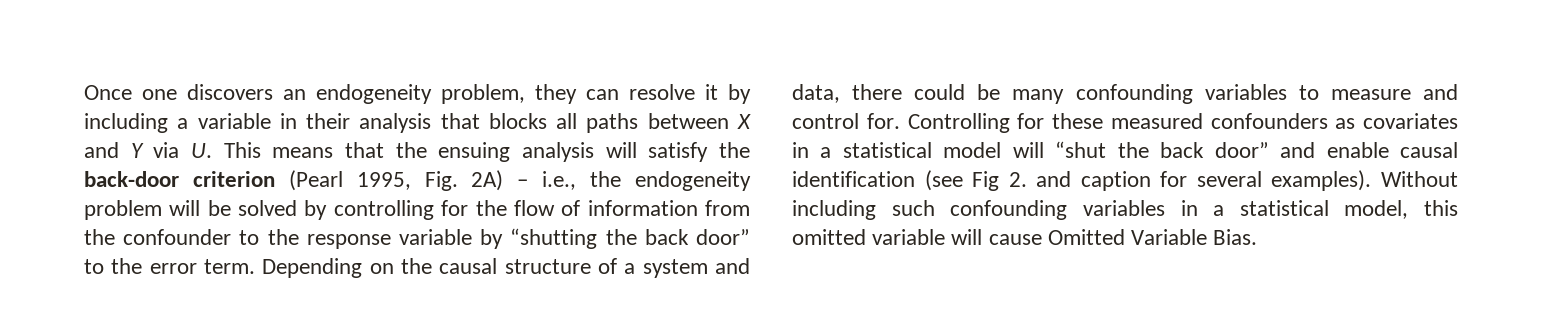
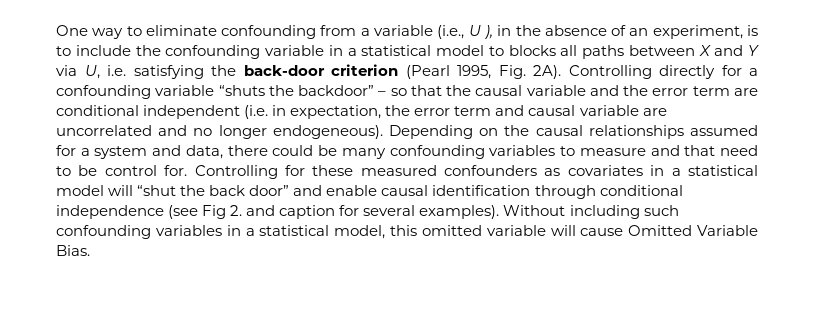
- Once one discovers an endogeneity problem, they can resolve it by including a variable in their analysis that blocks all paths between X and Y via U. This means that the ensuing analysis will satisfy the back-door criterion (Pearl 1995, Fig. 2A) – i.e., the endogeneity problem will be solved by controlling for the flow of information from the confounder to the response variable by “shutting the back door” to the error term.
+ One way to eliminate confounding from a variable (i.e., U ), in the absence of an experiment, is to include the confounding variable in a statistical model to blocks all paths between X and Y via U, i.e. satisfying the back-door criterion (Pearl 1995, Fig. 2A). Controlling directly for a confounding variable “shuts the backdoor” – so that the causal variable and the error term are conditional independent (i.e. in expectation, the error term and causal variable are uncorrelated and no longer endogeneous).
- Depending on the causal structure of a system and data, there could be many confounding variables to measure and control for.
+ Depending on the causal relationships assumed for a system and data, there could be many confounding variables to measure and that need to be control for.
- Controlling for these measured confounders as covariates in a statistical model will “shut the back door” and enable causal identification (see Fig 2. and caption for several examples).
+ Controlling for these measured confounders as covariates in a statistical model will “shut the back door” and enable causal identification through conditional independence (see Fig 2. and caption for several examples).

